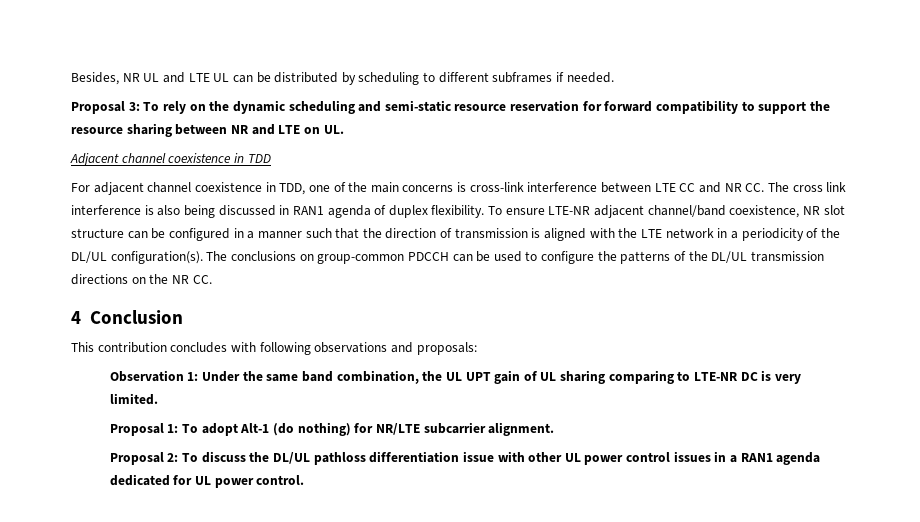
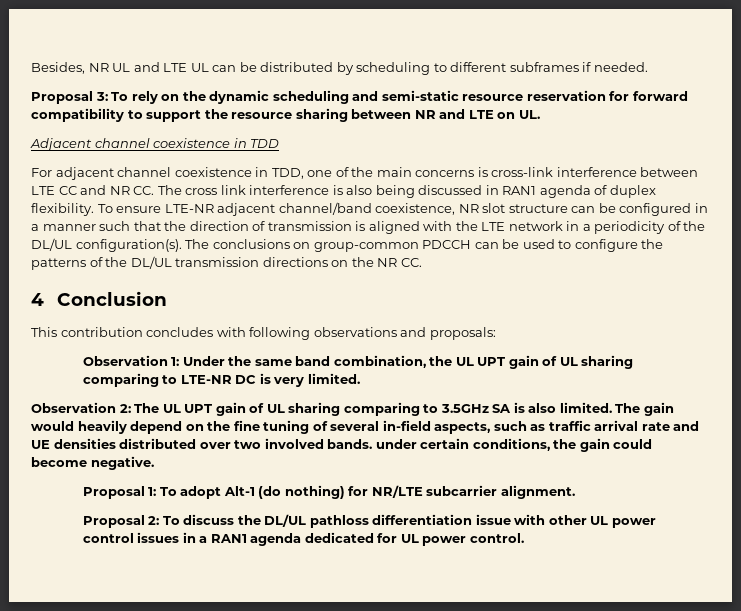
+ Observation 2: The UL UPT gain of UL sharing comparing to 3.5GHz SA is also limited. The gain would heavily depend on the fine tuning of several in-field aspects, such as traffic arrival rate and UE densities distributed over two involved bands. under certain conditions, the gain could become negative.

